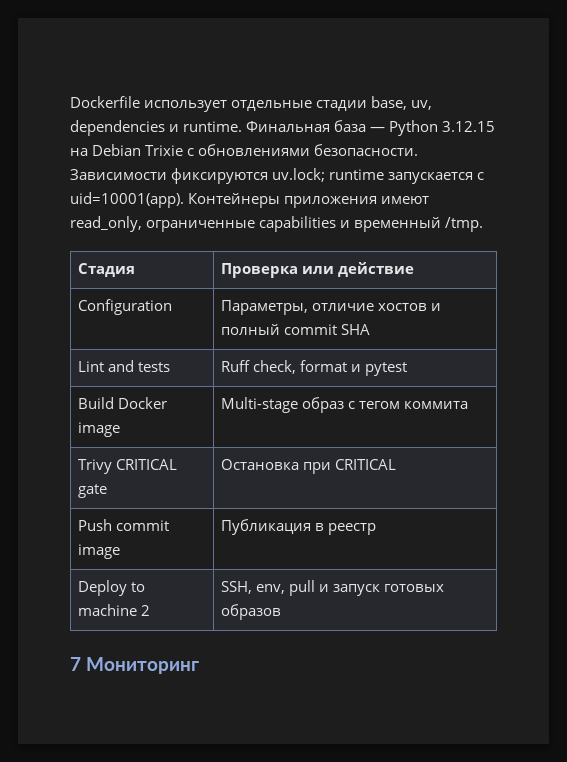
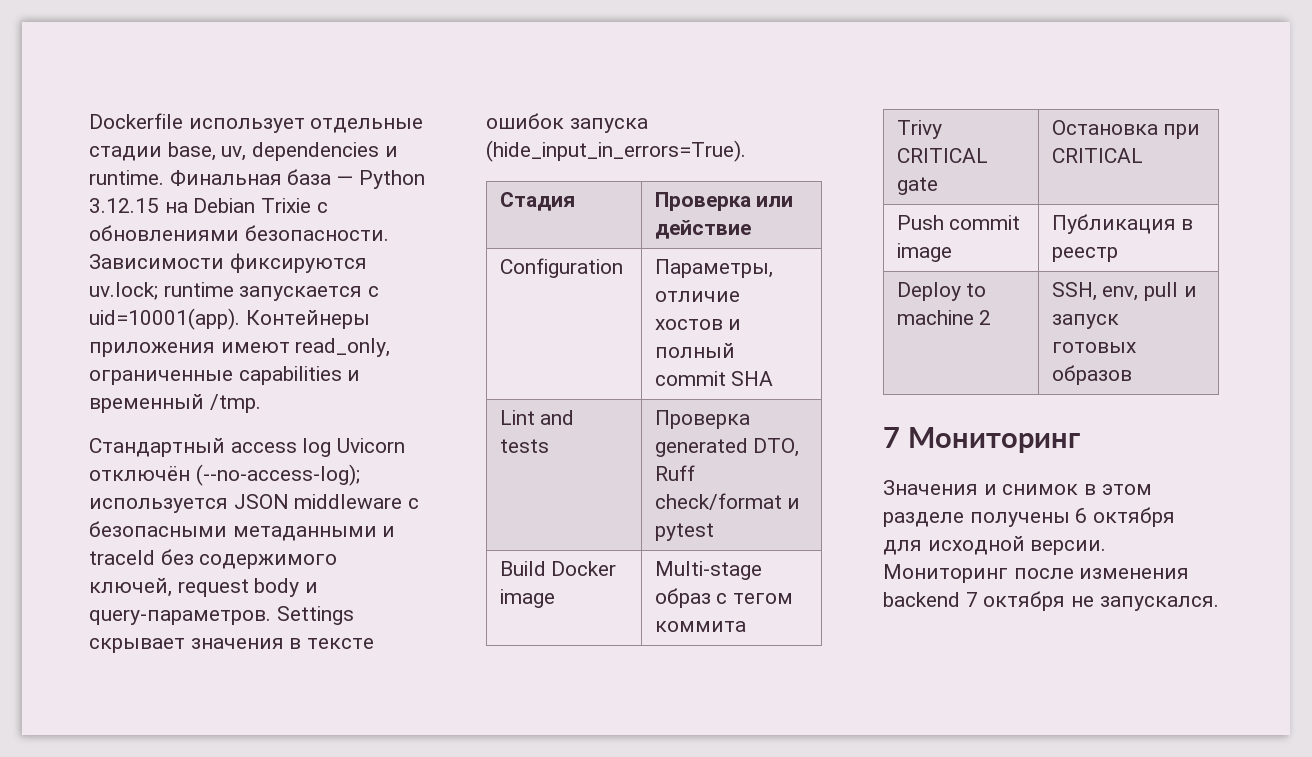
+ Стандартный access log Uvicorn отключён (--no-access-log); используется JSON middleware с безопасными метаданными и traceId без содержимого ключей, request body и query-параметров. Settings скрывает значения в тексте ошибок запуска (hide_input_in_errors=True).
- Lint and tests | Ruff check, format и pytest
+ Lint and tests | Проверка generated DTO, Ruff check/format и pytest
+ Значения и снимок в этом разделе получены 6 октября для исходной версии. Мониторинг после изменения backend 7 октября не запускался.

